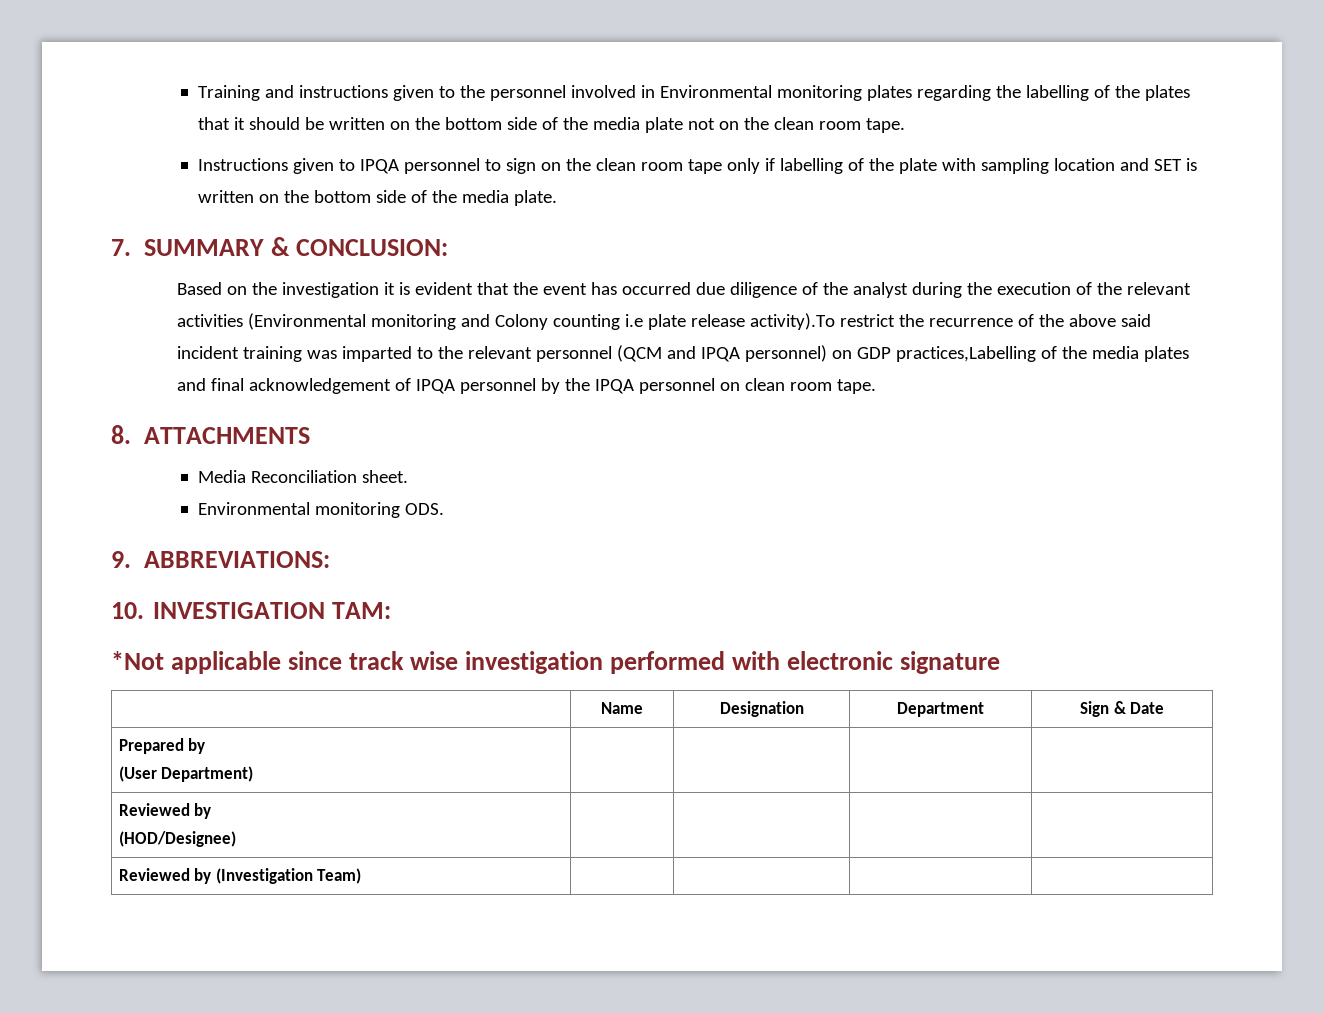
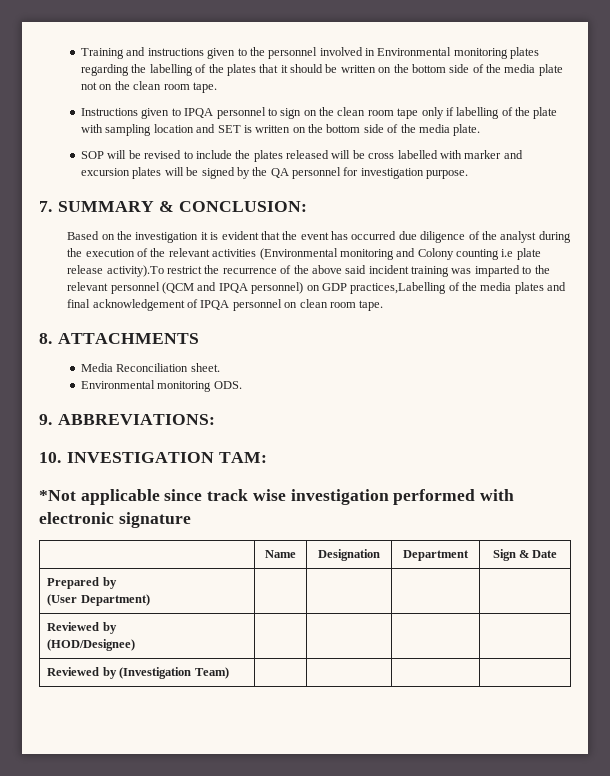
+ SOP will be revised to include the plates released will be cross labelled with marker and excursion plates will be signed by the QA personnel for investigation purpose.
- Based on the investigation it is evident that the event has occurred due diligence of the analyst during the execution of the relevant activities (Environmental monitoring and Colony counting i.e plate release activity).To restrict the recurrence of the above said incident training was imparted to the relevant personnel (QCM and IPQA personnel) on GDP practices,Labelling of the media plates and final acknowledgement of IPQA personnel by the IPQA personnel on clean room tape.
+ Based on the investigation it is evident that the event has occurred due diligence of the analyst during the execution of the relevant activities (Environmental monitoring and Colony counting i.e plate release activity).To restrict the recurrence of the above said incident training was imparted to the relevant personnel (QCM and IPQA personnel) on GDP practices,Labelling of the media plates and final acknowledgement of IPQA personnel on clean room tape.

